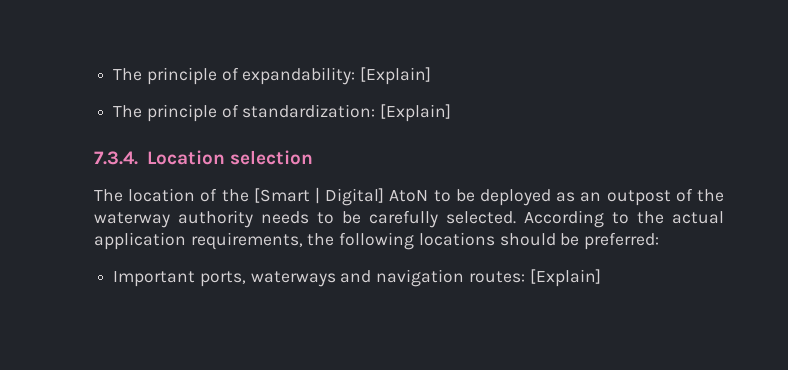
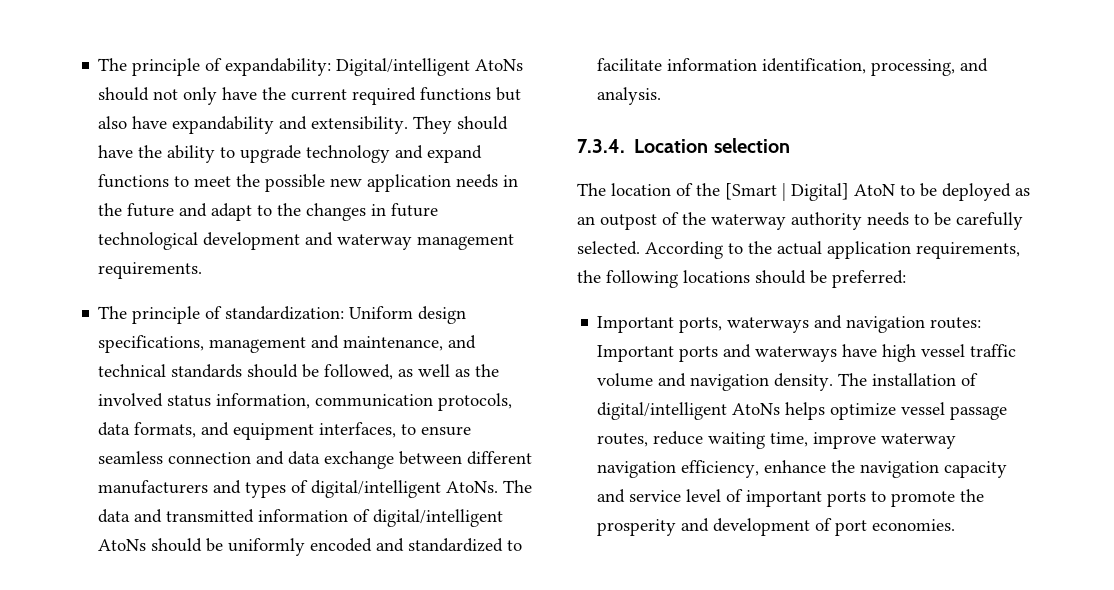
- The principle of expandability: [Explain]
- The principle of standardization: [Explain]
+ The principle of expandability: Digital/intelligent AtoNs should not only have the current required functions but also have expandability and extensibility. They should have the ability to upgrade technology and expand functions to meet the possible new application needs in the future and adapt to the changes in future technological development and waterway management requirements.
+ The principle of standardization: Uniform design specifications, management and maintenance, and technical standards should be followed, as well as the involved status information, communication protocols, data formats, and equipment interfaces, to ensure seamless connection and data exchange between different manufacturers and types of digital/intelligent AtoNs. The data and transmitted information of digital/intelligent AtoNs should be uniformly encoded and standardized to facilitate information identification, processing, and analysis.
- Important ports, waterways and navigation routes: [Explain]
+ Important ports, waterways and navigation routes: Important ports and waterways have high vessel traffic volume and navigation density. The installation of digital/intelligent AtoNs helps optimize vessel passage routes, reduce waiting time, improve waterway navigation efficiency, enhance the navigation capacity and service level of important ports to promote the prosperity and development of port economies.

